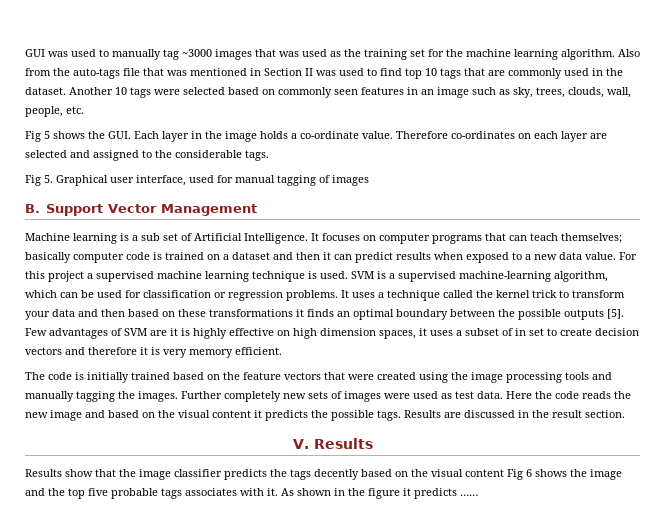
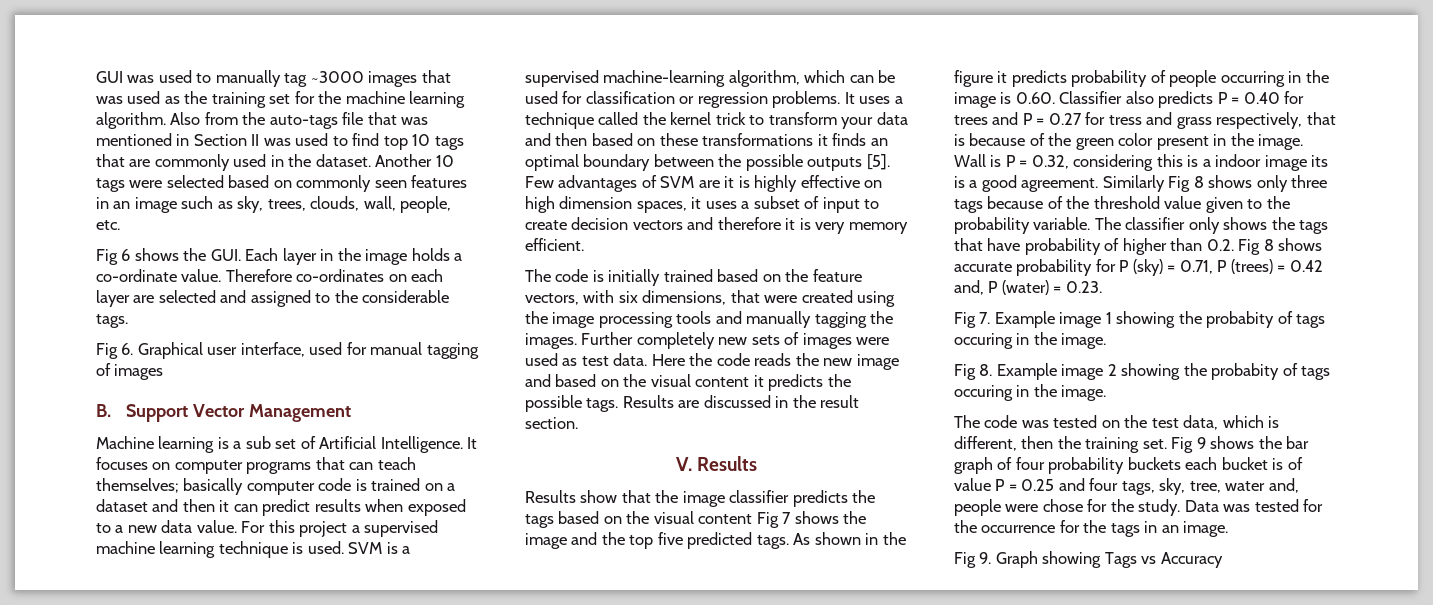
- Fig 5 shows the GUI. Each layer in the image holds a co-ordinate value.
+ Fig 6 shows the GUI. Each layer in the image holds a co-ordinate value.
- Fig 5. Graphical user interface, used for manual tagging of images
+ Fig 6. Graphical user interface, used for manual tagging of images
- Few advantages of SVM are it is highly effective on high dimension spaces, it uses a subset of in set to create decision vectors and therefore it is very memory efficient.
+ Few advantages of SVM are it is highly effective on high dimension spaces, it uses a subset of input to create decision vectors and therefore it is very memory efficient.
- The code is initially trained based on the feature vectors that were created using the image processing tools and manually tagging the images.
+ The code is initially trained based on the feature vectors, with six dimensions, that were created using the image processing tools and manually tagging the images.
- Results show that the image classifier predicts the tags decently based on the visual content Fig 6 shows the image and the top five probable tags associates with it.
+ Results show that the image classifier predicts the tags based on the visual content Fig 7 shows the image and the top five predicted tags.
- As shown in the figure it predicts ……
+ As shown in the figure it predicts probability of people occurring in the image is 0.60. Classifier also predicts P = 0.40 for trees and P = 0.27 for tress and grass respectively, that is because of the green color present in the image. Wall is P = 0.32, considering this is a indoor image its is a good agreement. Similarly Fig 8 shows only three tags because of the threshold value given to the probability variable. The classifier only shows the tags that have probability of higher than 0.2. Fig 8 shows accurate probability for P (sky) = 0.71, P (trees) = 0.42 and, P (water) = 0.23.
+ Fig 7. Example image 1 showing the probabity of tags occuring in the image.
+ Fig 8. Example image 2 showing the probabity of tags occuring in the image.
+ The code was tested on the test data, which is different, then the training set. Fig 9 shows the bar graph of four probability buckets each bucket is of value P = 0.25 and four tags, sky, tree, water and, people were chose for the study. Data was tested for the occurrence for the tags in an image.
+ Fig 9. Graph showing Tags vs Accuracy

